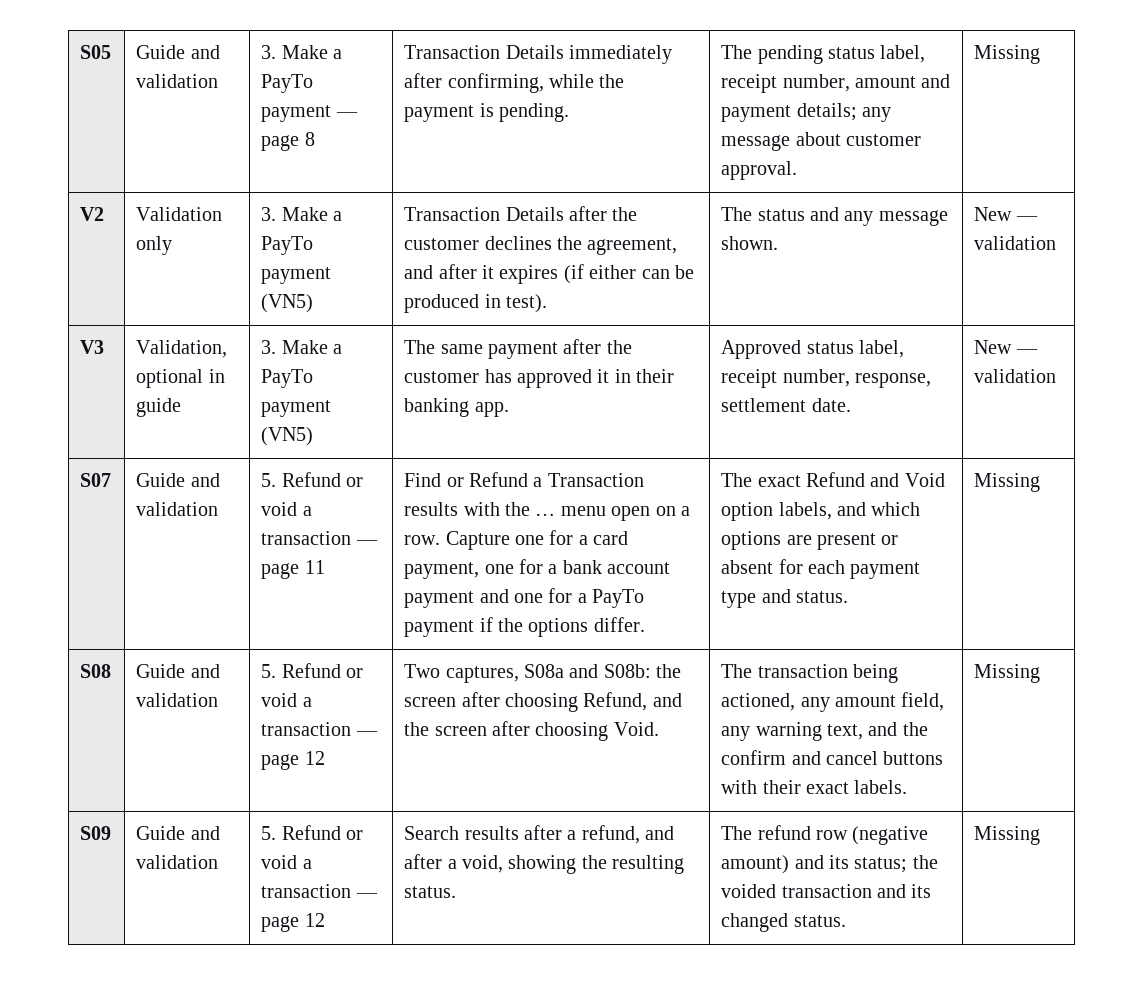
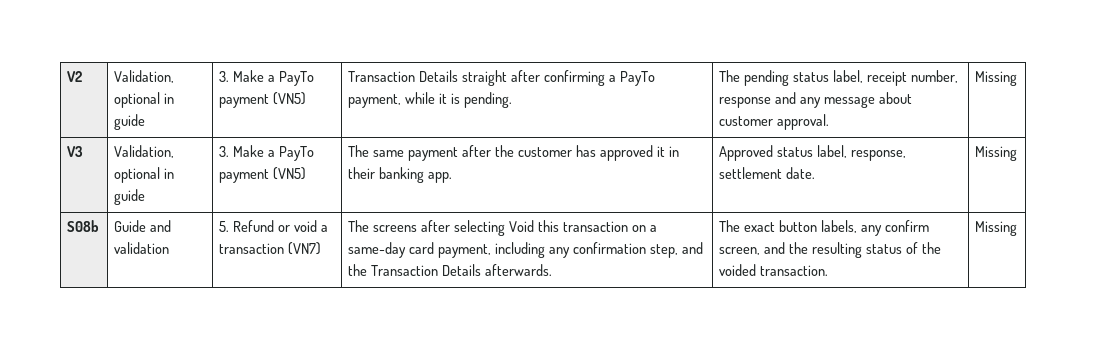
- S05 | Guide and validation | 3. Make a PayTo payment — page 8 | Transaction Details immediately after confirming, while the payment is pending. | The pending status label, receipt number, amount and payment details; any message about customer approval. | Missing
- V2 | Validation only | 3. Make a PayTo payment (VN5) | Transaction Details after the customer declines the agreement, and after it expires (if either can be produced in test). | The status and any message shown. | New — validation
+ V2 | Validation, optional in guide | 3. Make a PayTo payment (VN5) | Transaction Details straight after confirming a PayTo payment, while it is pending. | The pending status label, receipt number, response and any message about customer approval. | Missing
- V3 | Validation, optional in guide | 3. Make a PayTo payment (VN5) | The same payment after the customer has approved it in their banking app. | Approved status label, receipt number, response, settlement date. | New — validation
- S07 | Guide and validation | 5. Refund or void a transaction — page 11 | Find or Refund a Transaction results with the … menu open on a row. Capture one for a card payment, one for a bank account payment and one for a PayTo payment if the options differ. | The exact Refund and Void option labels, and which options are present or absent for each payment type and status. | Missing
- S08 | Guide and validation | 5. Refund or void a transaction — page 12 | Two captures, S08a and S08b: the screen after choosing Refund, and the screen after choosing Void. | The transaction being actioned, any amount field, any warning text, and the confirm and cancel buttons with their exact labels. | Missing
- S09 | Guide and validation | 5. Refund or void a transaction — page 12 | Search results after a refund, and after a void, showing the resulting status. | The refund row (negative amount) and its status; the voided transaction and its changed status.
+ V3 | Validation, optional in guide | 3. Make a PayTo payment (VN5) | The same payment after the customer has approved it in their banking app. | Approved status label, response, settlement date. | Missing
+ S08b | Guide and validation | 5. Refund or void a transaction (VN7) | The screens after selecting Void this transaction on a same-day card payment, including any confirmation step, and the Transaction Details afterwards. | The exact button labels, any confirm screen, and the resulting status of the voided transaction.

